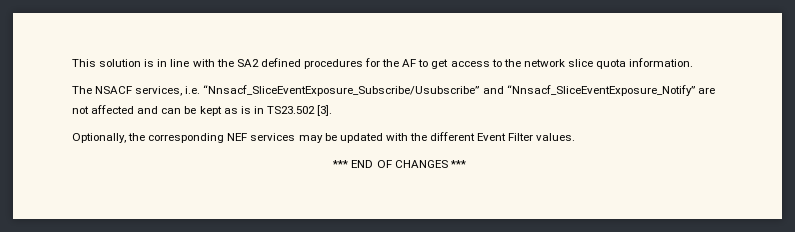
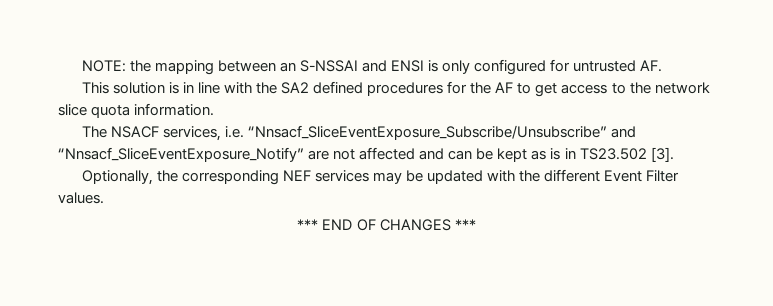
+ NOTE: the mapping between an S-NSSAI and ENSI is only configured for untrusted AF.
- The NSACF services, i.e. “Nnsacf_SliceEventExposure_Subscribe/Usubscribe” and “Nnsacf_SliceEventExposure_Notify” are not affected and can be kept as is in TS23.502 [3].
+ The NSACF services, i.e. “Nnsacf_SliceEventExposure_Subscribe/Unsubscribe” and “Nnsacf_SliceEventExposure_Notify” are not affected and can be kept as is in TS23.502 [3].

